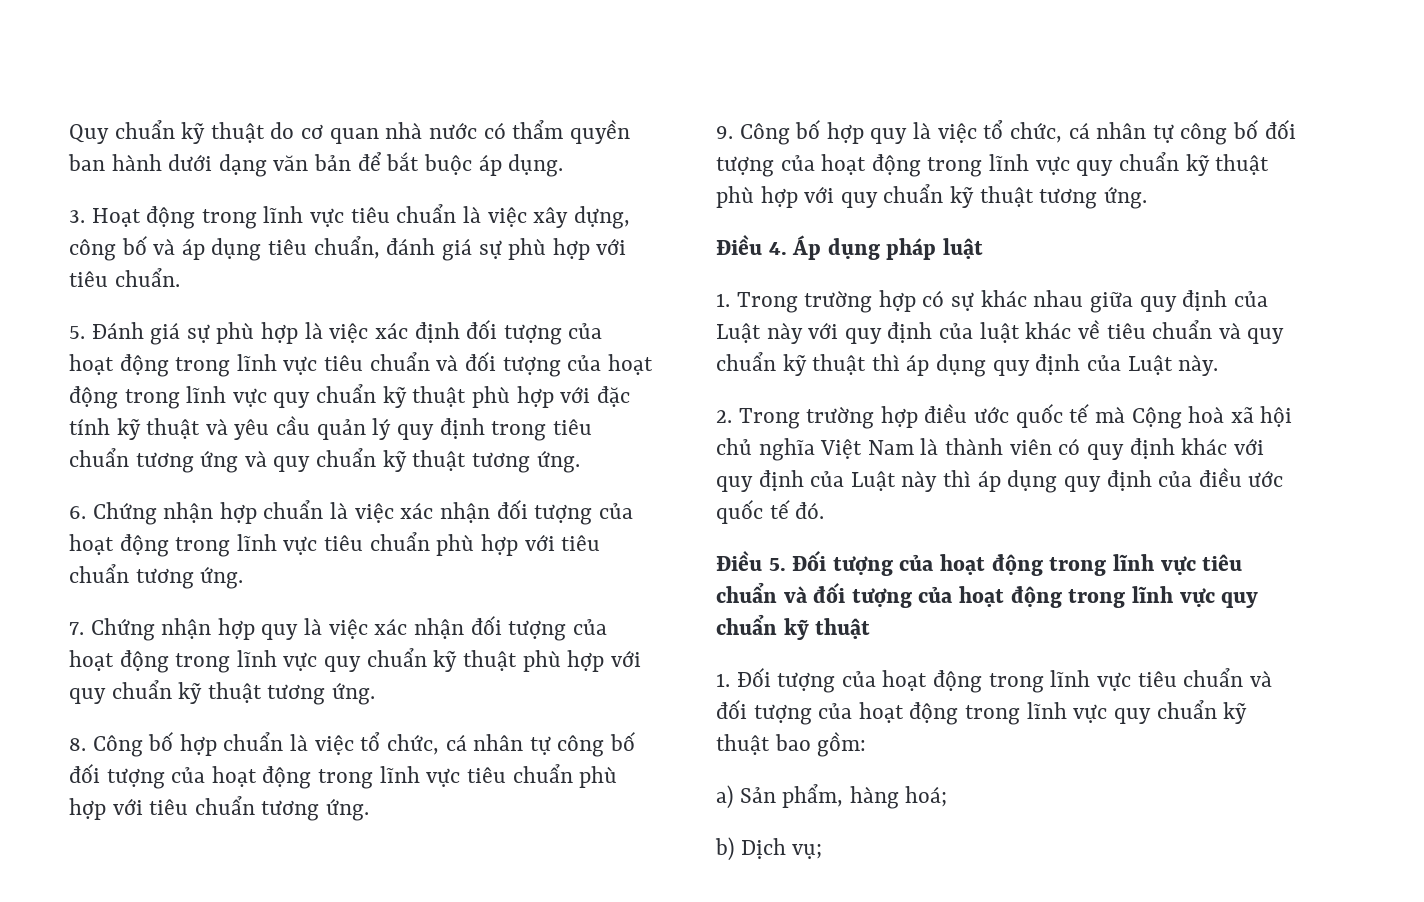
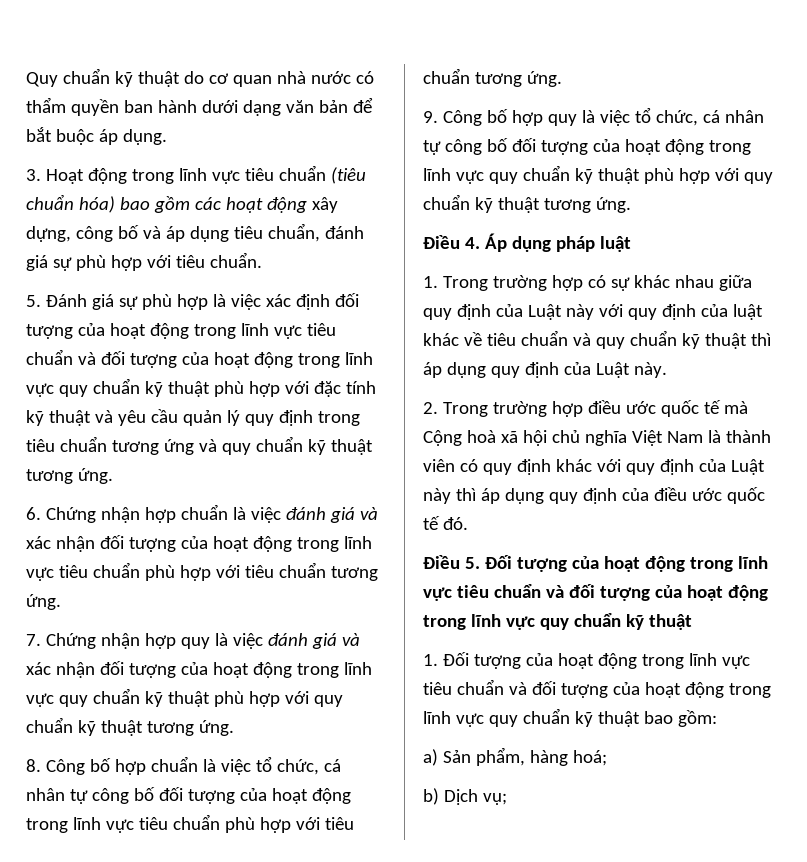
- 3. Hoạt động trong lĩnh vực tiêu chuẩn là việc xây dựng, công bố và áp dụng tiêu chuẩn, đánh giá sự phù hợp với tiêu chuẩn.
+ 3. Hoạt động trong lĩnh vực tiêu chuẩn (tiêu chuẩn hóa) bao gồm các hoạt động xây dựng, công bố và áp dụng tiêu chuẩn, đánh giá sự phù hợp với tiêu chuẩn.
- 6. Chứng nhận hợp chuẩn là việc xác nhận đối tượng của hoạt động trong lĩnh vực tiêu chuẩn phù hợp với tiêu chuẩn tương ứng.
+ 6. Chứng nhận hợp chuẩn là việc đánh giá và xác nhận đối tượng của hoạt động trong lĩnh vực tiêu chuẩn phù hợp với tiêu chuẩn tương ứng.
- 7. Chứng nhận hợp quy là việc xác nhận đối tượng của hoạt động trong lĩnh vực quy chuẩn kỹ thuật phù hợp với quy chuẩn kỹ thuật tương ứng.
+ 7. Chứng nhận hợp quy là việc đánh giá và xác nhận đối tượng của hoạt động trong lĩnh vực quy chuẩn kỹ thuật phù hợp với quy chuẩn kỹ thuật tương ứng.

